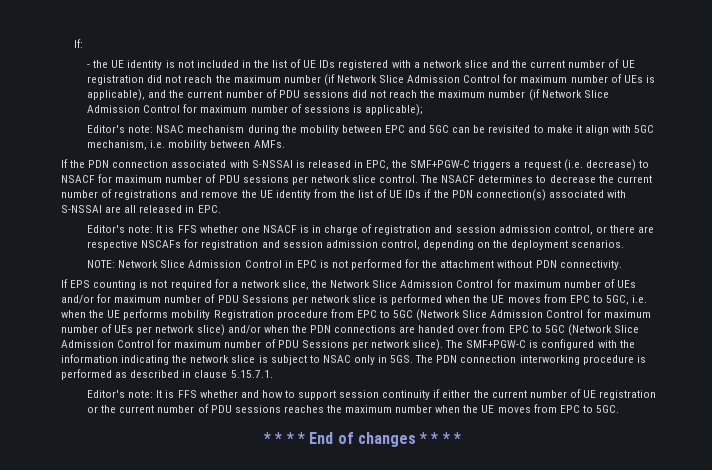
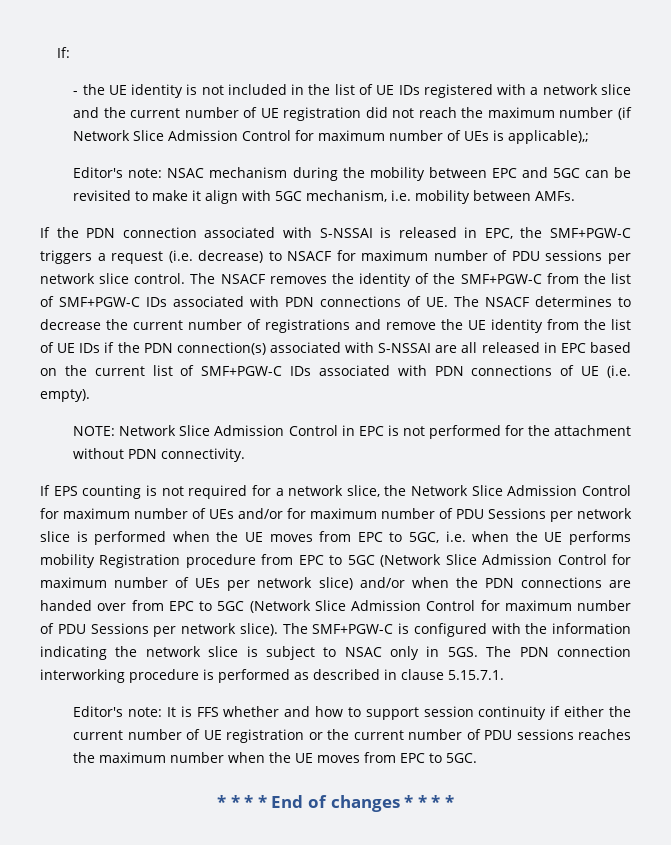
- - the UE identity is not included in the list of UE IDs registered with a network slice and the current number of UE registration did not reach the maximum number (if Network Slice Admission Control for maximum number of UEs is applicable), and the current number of PDU sessions did not reach the maximum number (if Network Slice Admission Control for maximum number of sessions is applicable);
+ - the UE identity is not included in the list of UE IDs registered with a network slice and the current number of UE registration did not reach the maximum number (if Network Slice Admission Control for maximum number of UEs is applicable),;
- The NSACF determines to decrease the current number of registrations and remove the UE identity from the list of UE IDs if the PDN connection(s) associated with S-NSSAI are all released in EPC.
- Editor's note: It is FFS whether one NSACF is in charge of registration and session admission control, or there are respective NSCAFs for registration and session admission control, depending on the deployment scenarios.
+ The NSACF removes the identity of the SMF+PGW-C from the list of SMF+PGW-C IDs associated with PDN connections of UE. The NSACF determines to decrease the current number of registrations and remove the UE identity from the list of UE IDs if the PDN connection(s) associated with S-NSSAI are all released in EPC based on the current list of SMF+PGW-C IDs associated with PDN connections of UE (i.e. empty).

